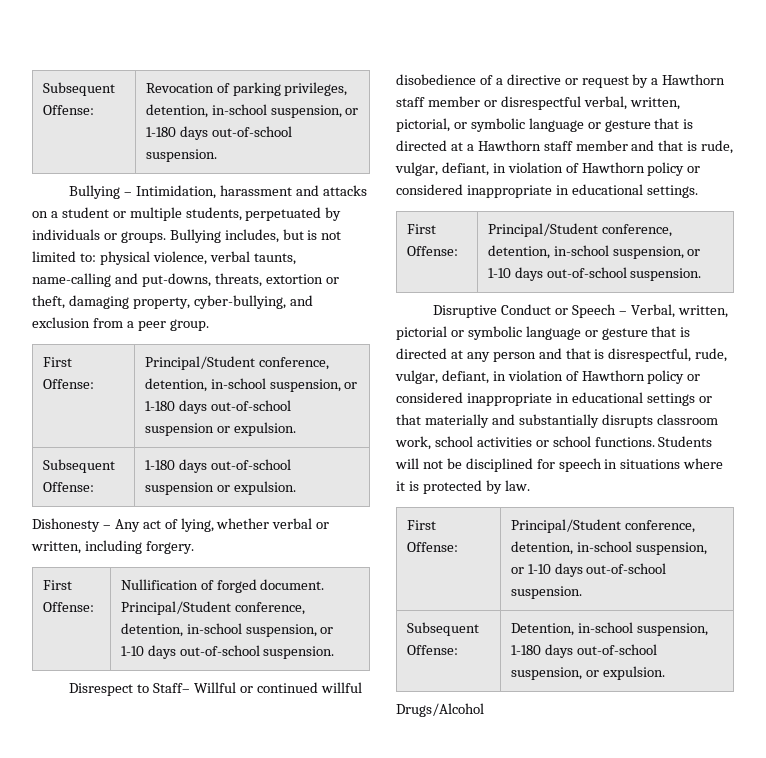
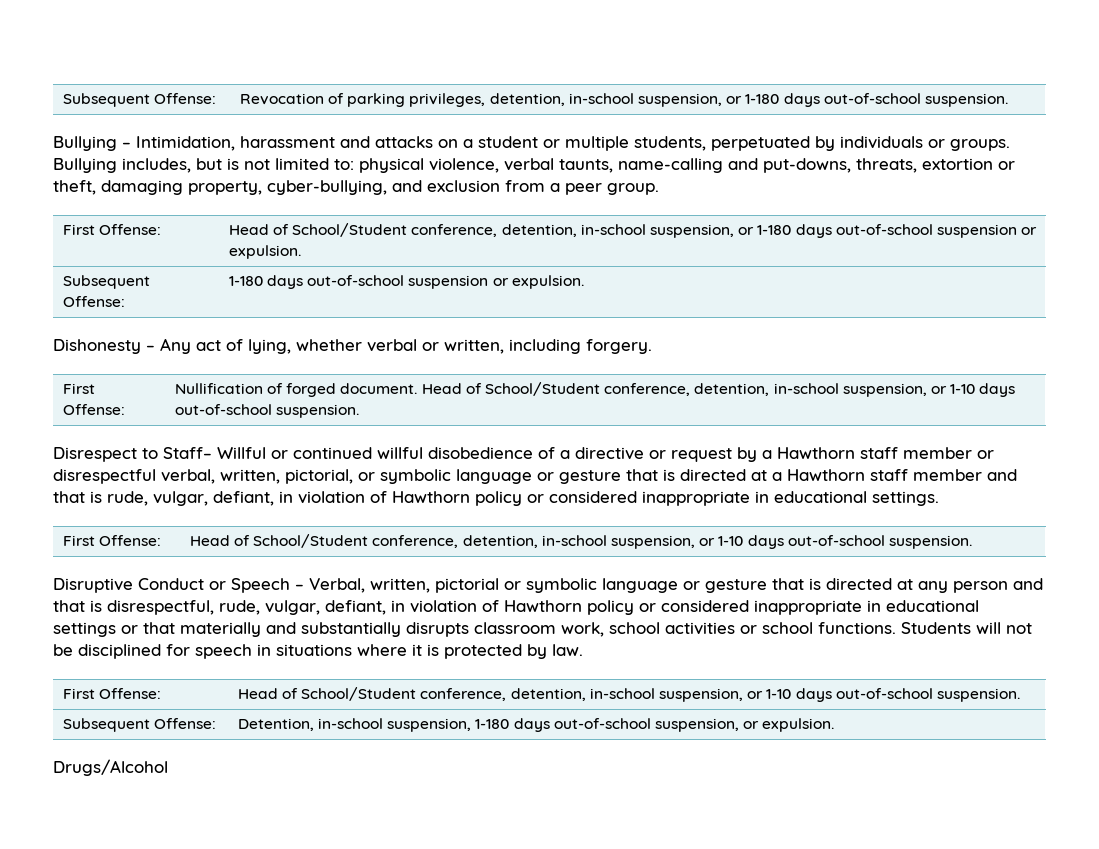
- First Offense: | Principal/Student conference, detention, in-school suspension, or 1-180 days out-of-school suspension or expulsion.
+ First Offense: | Head of School/Student conference, detention, in-school suspension, or 1-180 days out-of-school suspension or expulsion.
- First Offense: | Nullification of forged document. Principal/Student conference, detention, in-school suspension, or 1-10 days out-of-school suspension.
+ First Offense: | Nullification of forged document. Head of School/Student conference, detention, in-school suspension, or 1-10 days out-of-school suspension.
  Disrespect to Staff– Willful or continued willful disobedience of a directive or request by a Hawthorn staff member or disrespectful verbal, written, pictorial, or symbolic language or gesture that is directed at a Hawthorn staff member and that is rude, vulgar, defiant, in violation of Hawthorn policy or considered inappropriate in educational settings.
- First Offense: | Principal/Student conference, detention, in-school suspension, or 1-10 days out-of-school suspension.
+ First Offense: | Head of School/Student conference, detention, in-school suspension, or 1-10 days out-of-school suspension.
  Students will not be disciplined for speech in situations where it is protected by law.
- First Offense: | Principal/Student conference, detention, in-school suspension, or 1-10 days out-of-school suspension.
+ First Offense: | Head of School/Student conference, detention, in-school suspension, or 1-10 days out-of-school suspension.

